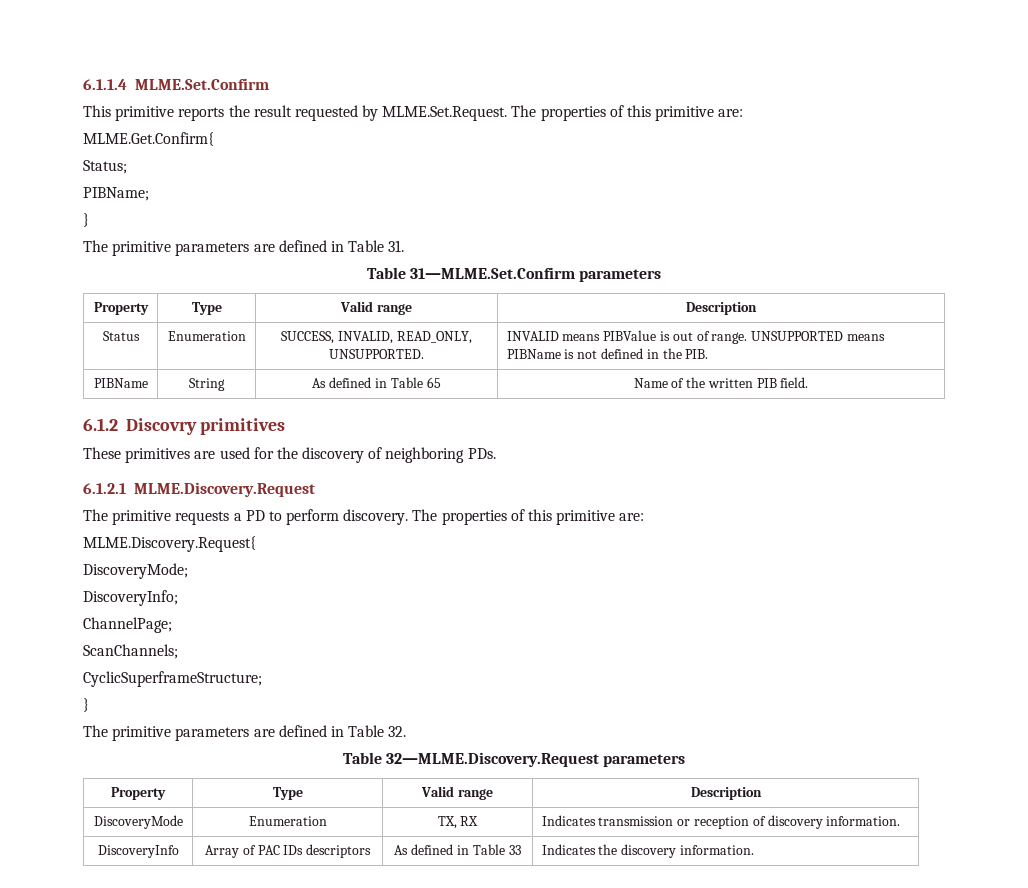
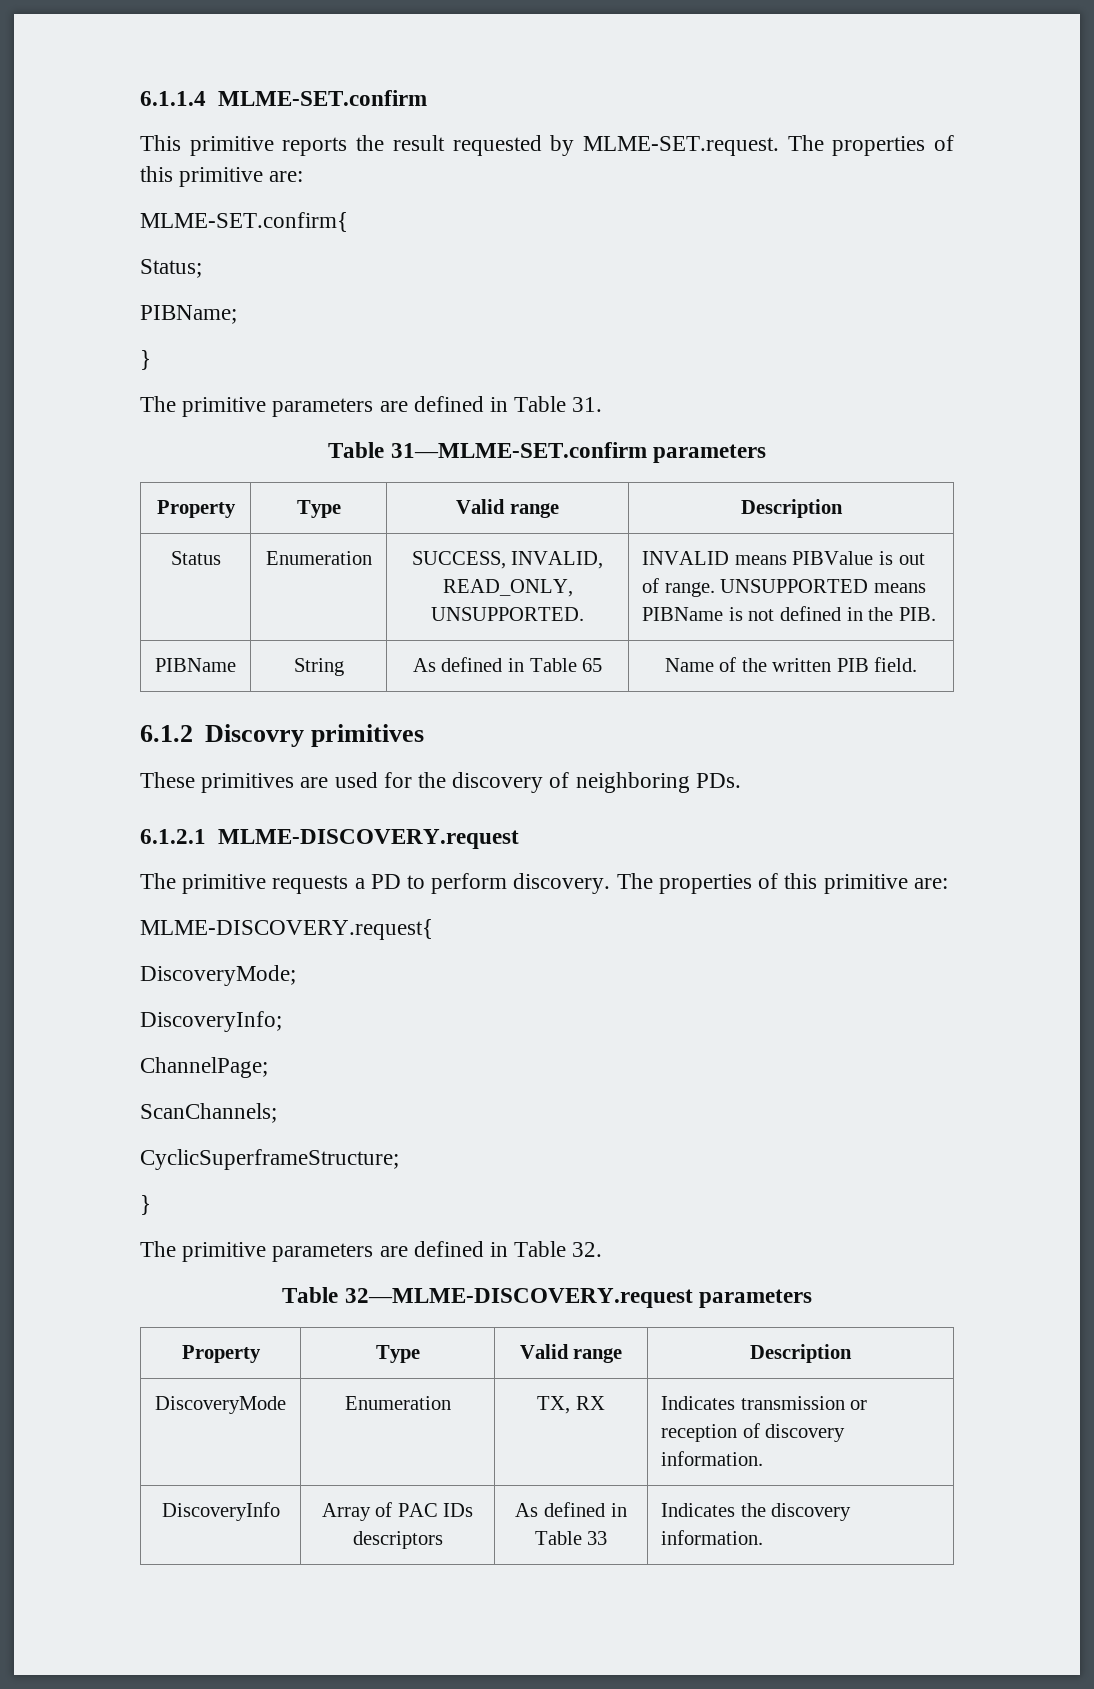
- 6.1.1.4 MLME.Set.Confirm
+ 6.1.1.4 MLME-SET.confirm
- This primitive reports the result requested by MLME.Set.Request. The properties of this primitive are:
- MLME.Get.Confirm{
+ This primitive reports the result requested by MLME-SET.request. The properties of this primitive are:
+ MLME-SET.confirm{
- Table 31—MLME.Set.Confirm parameters
+ Table 31—MLME-SET.confirm parameters
- 6.1.2.1 MLME.Discovery.Request
+ 6.1.2.1 MLME-DISCOVERY.request
- MLME.Discovery.Request{
+ MLME-DISCOVERY.request{
- Table 32—MLME.Discovery.Request parameters
+ Table 32—MLME-DISCOVERY.request parameters

